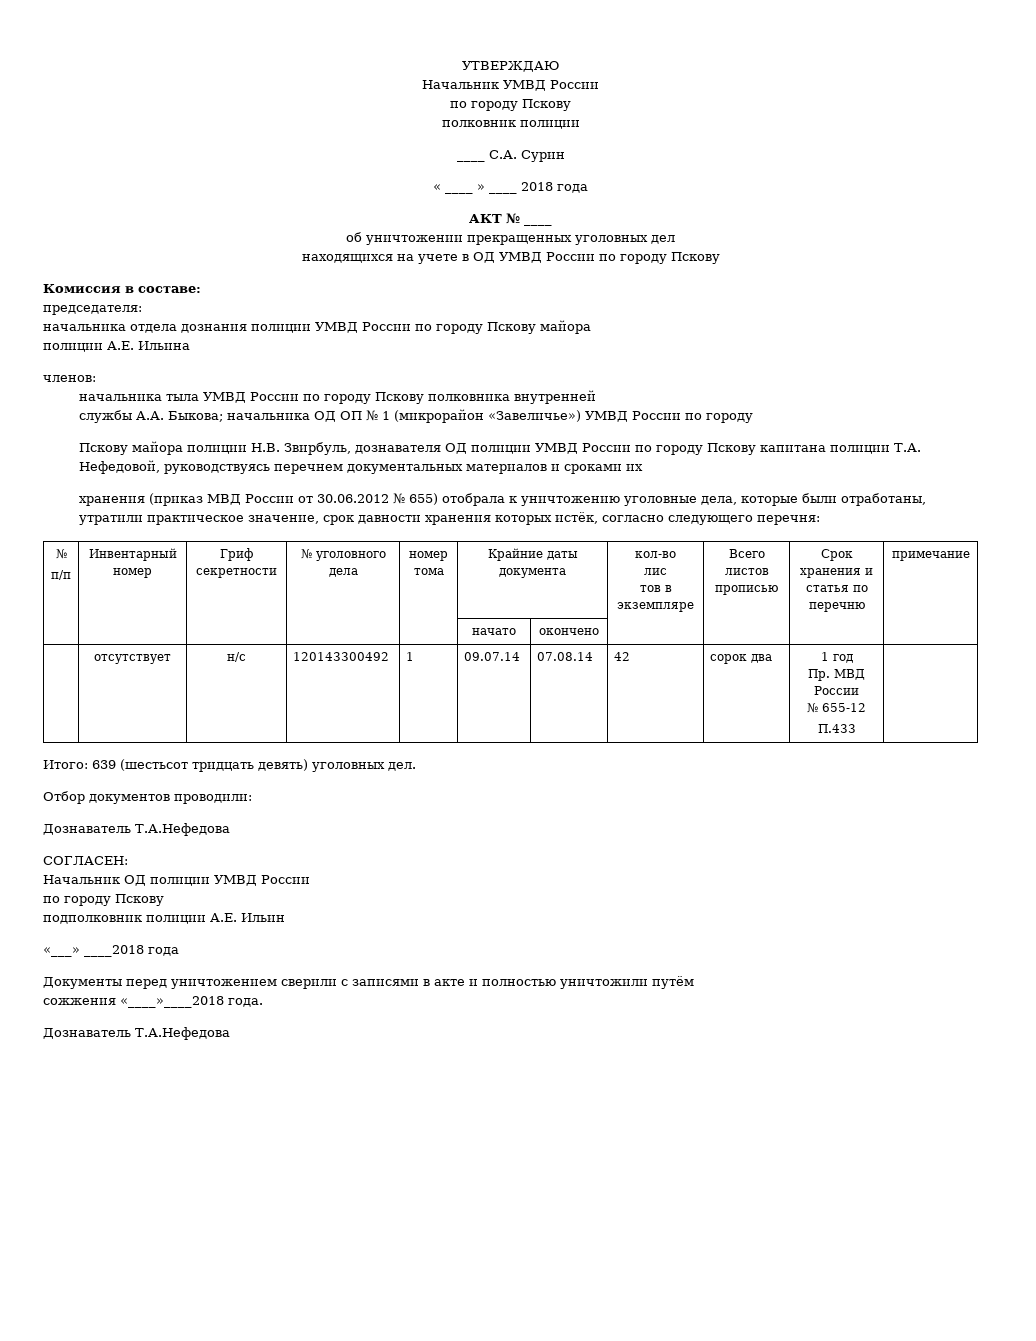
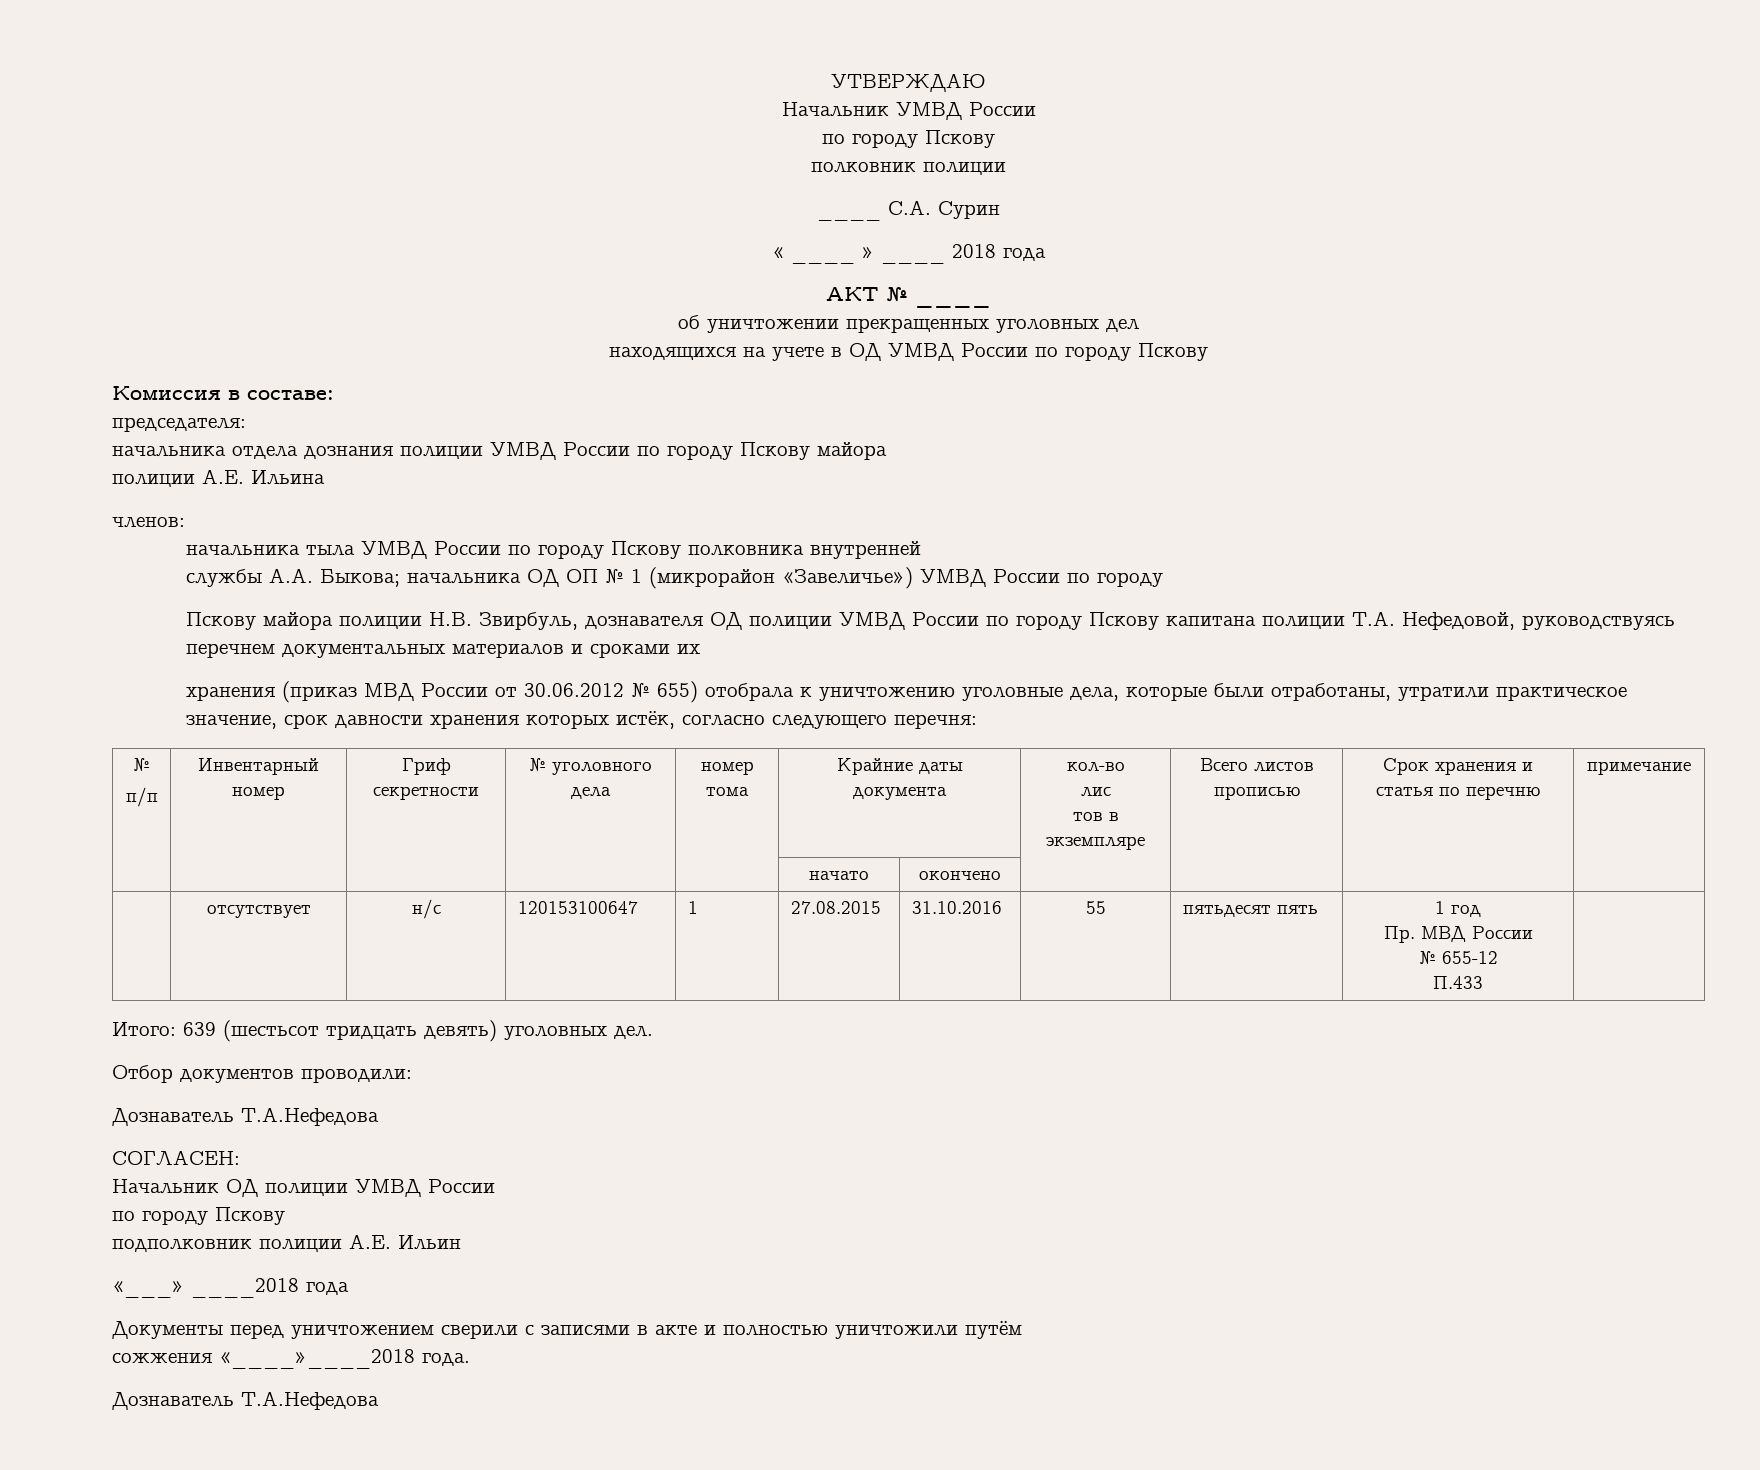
- | отсутствует | н/с | 120143300492 | 1 | 09.07.14 | 07.08.14 | 42 | сорок два | 1 год
+ | отсутствует | н/с | 120153100647 | 1 | 27.08.2015 | 31.10.2016 | 55 | пятьдесят пять | 1 год

